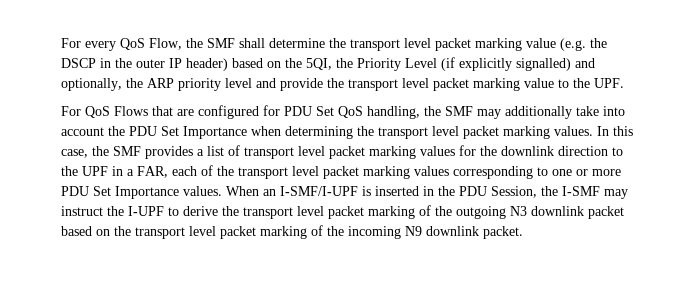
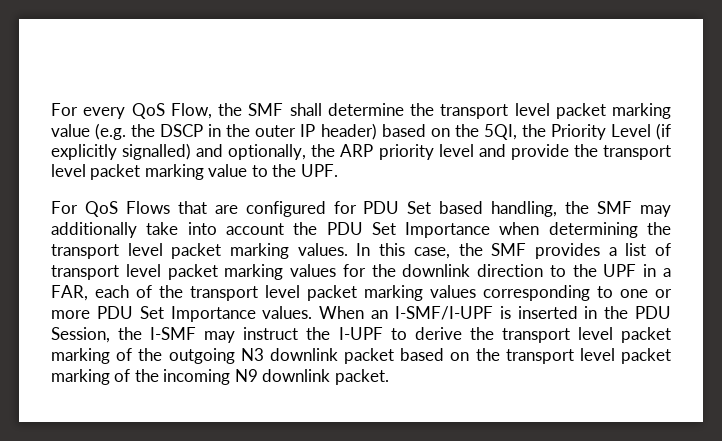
- For QoS Flows that are configured for PDU Set QoS handling, the SMF may additionally take into account the PDU Set Importance when determining the transport level packet marking values.
+ For QoS Flows that are configured for PDU Set based handling, the SMF may additionally take into account the PDU Set Importance when determining the transport level packet marking values.

